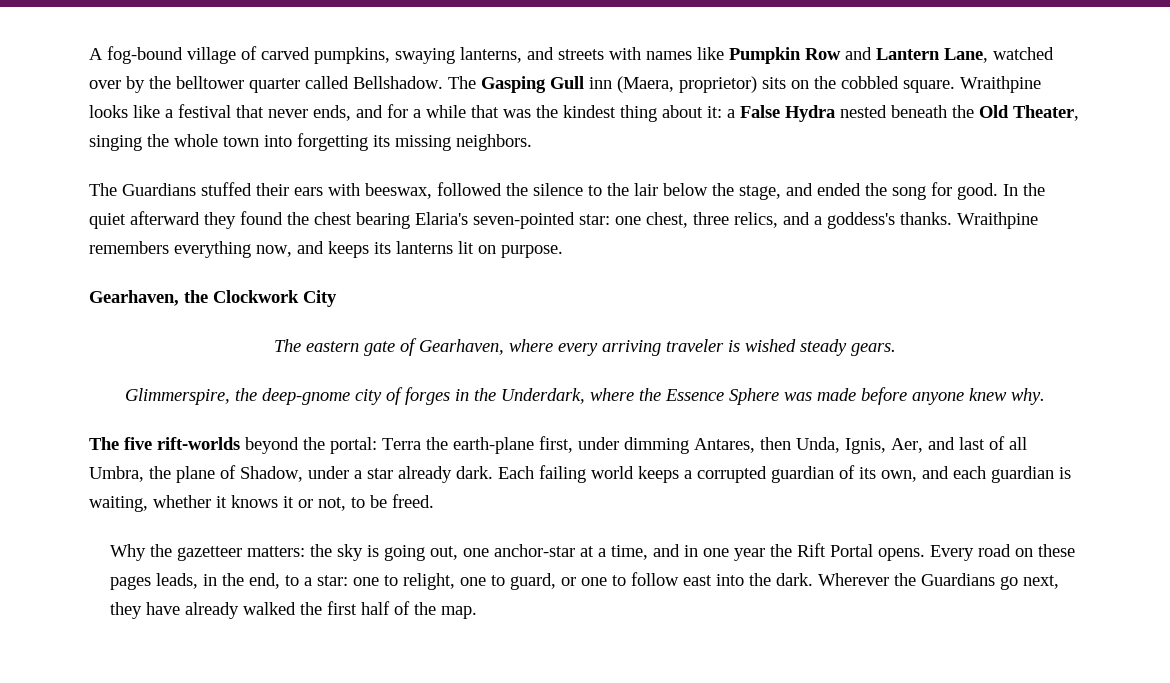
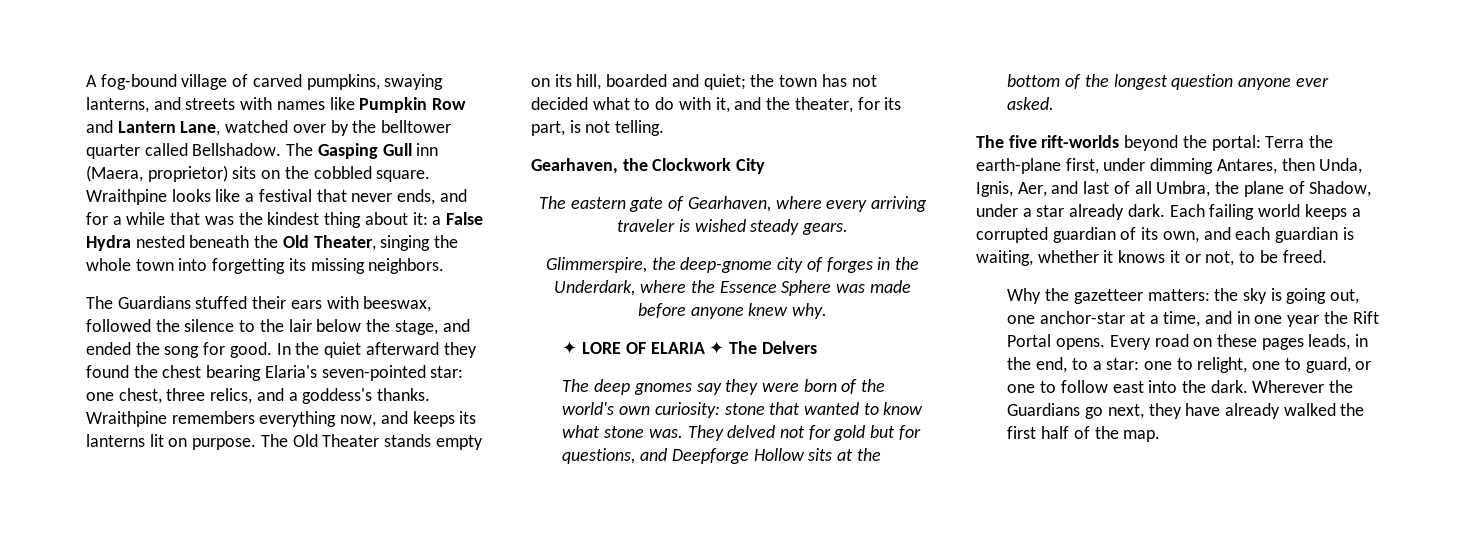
+ The Old Theater stands empty on its hill, boarded and quiet; the town has not decided what to do with it, and the theater, for its part, is not telling.
+ ✦ LORE OF ELARIA ✦ The Delvers
+ The deep gnomes say they were born of the world's own curiosity: stone that wanted to know what stone was. They delved not for gold but for questions, and Deepforge Hollow sits at the bottom of the longest question anyone ever asked.

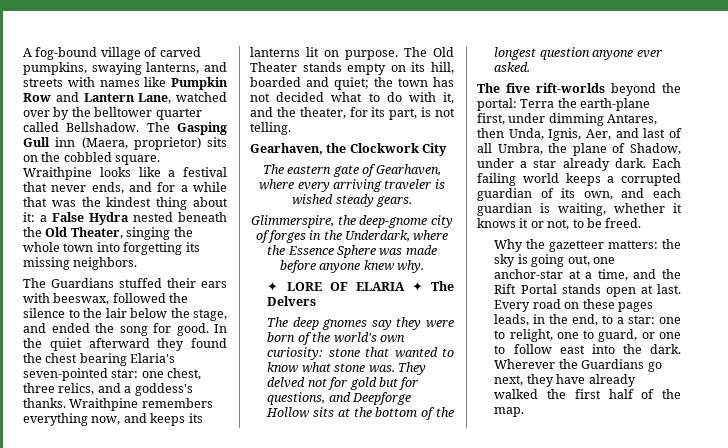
- Why the gazetteer matters: the sky is going out, one anchor-star at a time, and in one year the Rift Portal opens.
+ Why the gazetteer matters: the sky is going out, one anchor-star at a time, and the Rift Portal stands open at last.

